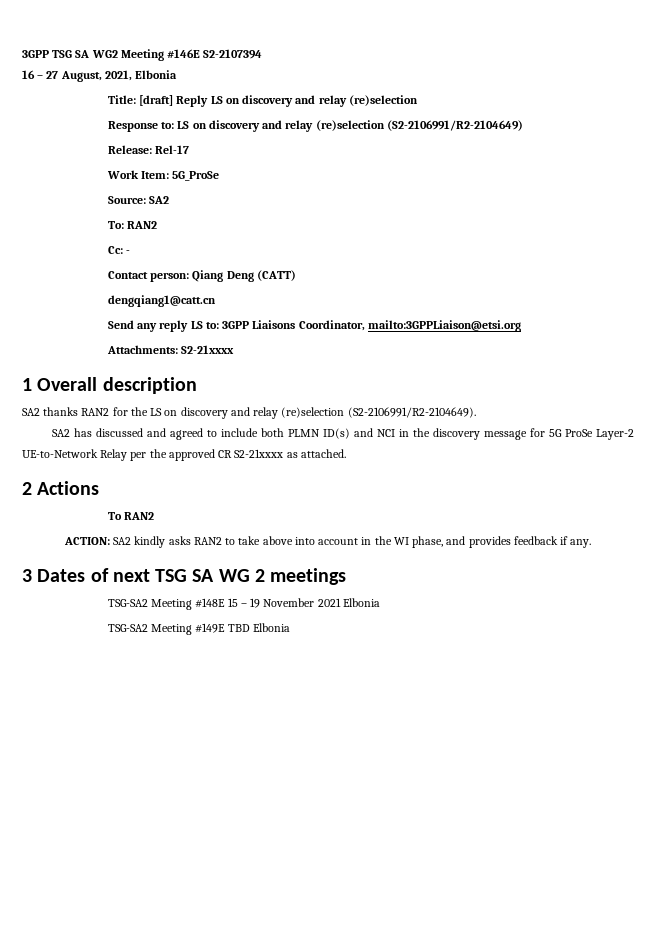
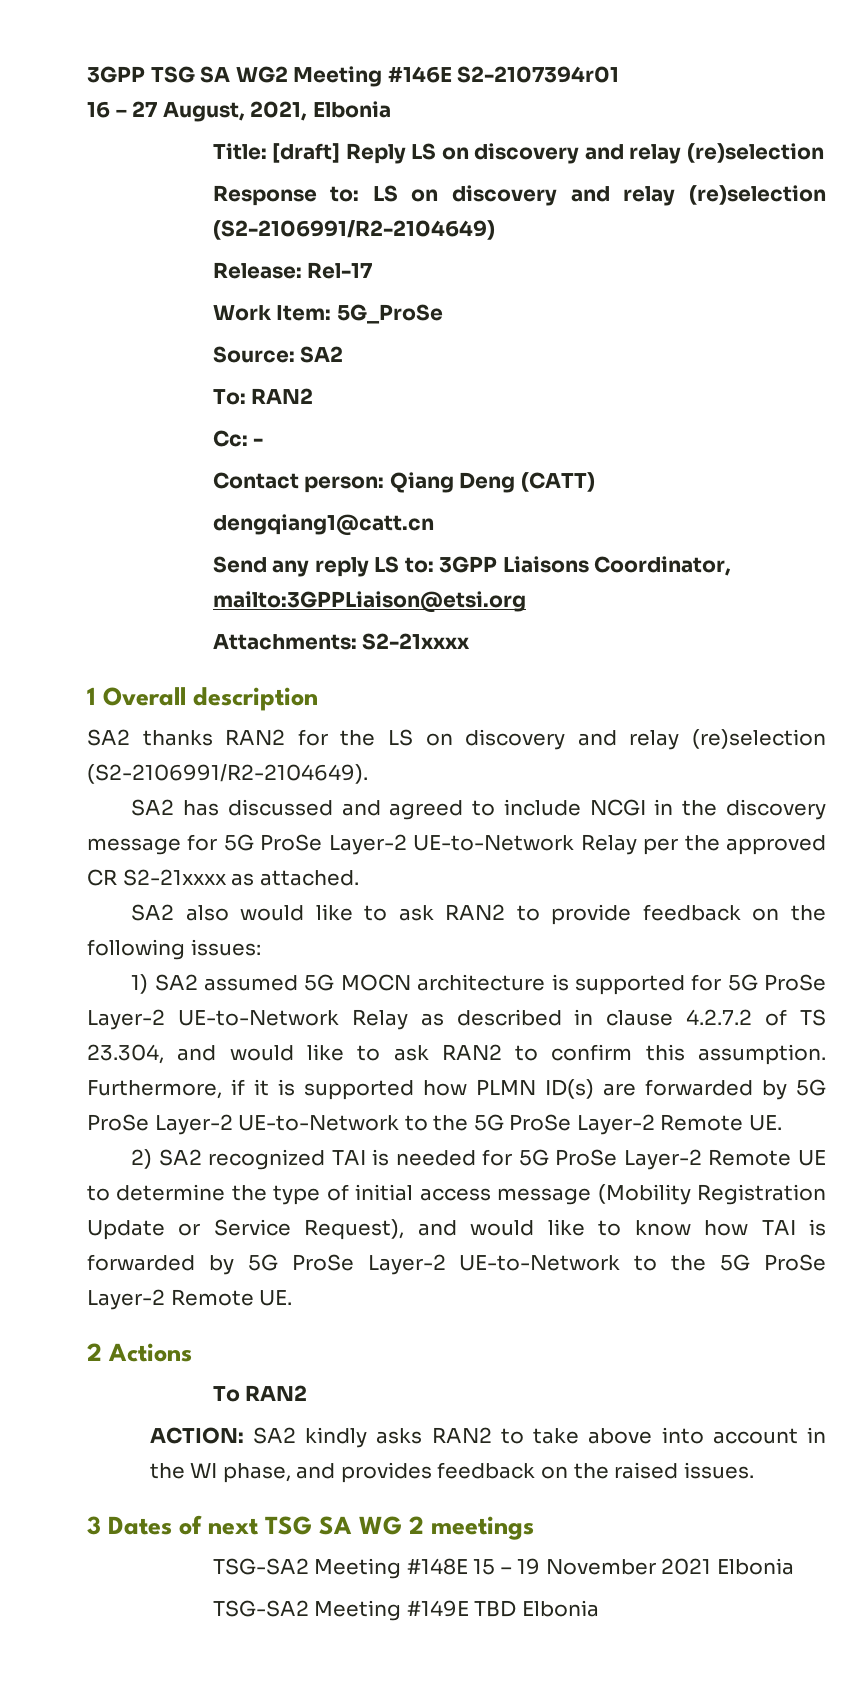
- 3GPP TSG SA WG2 Meeting #146E S2-2107394
+ 3GPP TSG SA WG2 Meeting #146E S2-2107394r01
- SA2 has discussed and agreed to include both PLMN ID(s) and NCI in the discovery message for 5G ProSe Layer-2 UE-to-Network Relay per the approved CR S2-21xxxx as attached.
+ SA2 has discussed and agreed to include NCGI in the discovery message for 5G ProSe Layer-2 UE-to-Network Relay per the approved CR S2-21xxxx as attached.
+ SA2 also would like to ask RAN2 to provide feedback on the following issues:
+ 1) SA2 assumed 5G MOCN architecture is supported for 5G ProSe Layer-2 UE-to-Network Relay as described in clause 4.2.7.2 of TS 23.304, and would like to ask RAN2 to confirm this assumption. Furthermore, if it is supported how PLMN ID(s) are forwarded by 5G ProSe Layer-2 UE-to-Network to the 5G ProSe Layer-2 Remote UE.
+ 2) SA2 recognized TAI is needed for 5G ProSe Layer-2 Remote UE to determine the type of initial access message (Mobility Registration Update or Service Request), and would like to know how TAI is forwarded by 5G ProSe Layer-2 UE-to-Network to the 5G ProSe Layer-2 Remote UE.
- ACTION: SA2 kindly asks RAN2 to take above into account in the WI phase, and provides feedback if any.
+ ACTION: SA2 kindly asks RAN2 to take above into account in the WI phase, and provides feedback on the raised issues.

